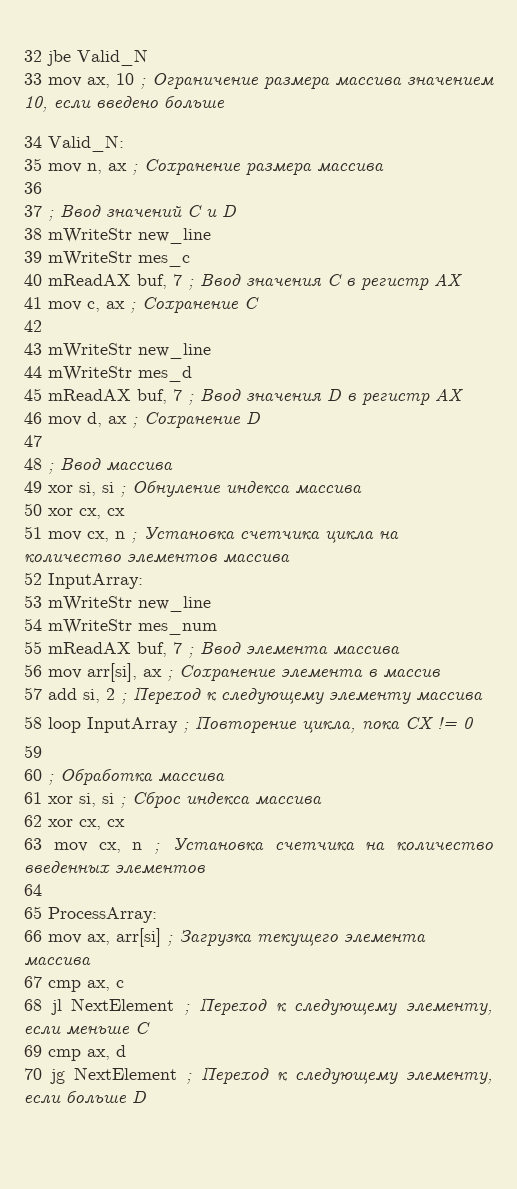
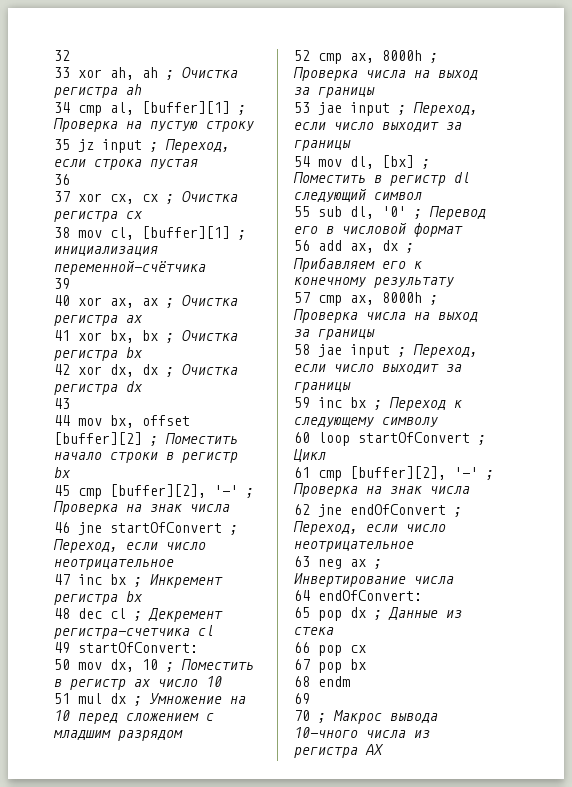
- 32 jbe Valid_N
+ 32
- 33 mov ax, 10 ; Ограничение размера массива значением 10, если введено больше
- 34 Valid_N:
- 35 mov n, ax ; Сохранение размера массива
+ 33 xor ah, ah ; Очистка регистра ah
+ 34 cmp al, [buffer][1] ; Проверка на пустую строку
+ 35 jz input ; Переход, если строка пустая
  36
- 37 ; Ввод значений C и D
- 38 mWriteStr new_line
- 39 mWriteStr mes_c
- 40 mReadAX buf, 7 ; Ввод значения C в регистр AX
- 41 mov c, ax ; Сохранение C
- 42
- 43 mWriteStr new_line
- 44 mWriteStr mes_d
- 45 mReadAX buf, 7 ; Ввод значения D в регистр AX
- 46 mov d, ax ; Сохранение D
- 47
- 48 ; Ввод массива
- 49 xor si, si ; Обнуление индекса массива
- 50 xor cx, cx
- 51 mov cx, n ; Установка счетчика цикла на количество элементов массива
- 52 InputArray:
- 53 mWriteStr new_line
- 54 mWriteStr mes_num
- 55 mReadAX buf, 7 ; Ввод элемента массива
- 56 mov arr[si], ax ; Сохранение элемента в массив
- 57 add si, 2 ; Переход к следующему элементу массива
- 58 loop InputArray ; Повторение цикла, пока CX != 0
- 59
- 60 ; Обработка массива
- 61 xor si, si ; Сброс индекса массива
- 62 xor cx, cx
- 63 mov cx, n ; Установка счетчика на количество введенных элементов
- 64
- 65 ProcessArray:
- 66 mov ax, arr[si] ; Загрузка текущего элемента массива
- 67 cmp ax, c
- 68 jl NextElement ; Переход к следующему элементу, если меньше С
- 69 cmp ax, d
- 70 jg NextElement ; Переход к следующему элементу, если больше D
+ 37 xor cx, cx ; Очистка регистра cx
+ 38 mov cl, [buffer][1] ; инициализация переменной-счётчика
+ 39
+ 40 xor ax, ax ; Очистка регистра ax
+ 41 xor bx, bx ; Очистка регистра bx
+ 42 xor dx, dx ; Очистка регистра dx
+ 43
+ 44 mov bx, offset [buffer][2] ; Поместить начало строки в регистр bx
+ 45 cmp [buffer][2], '-' ; Проверка на знак числа
+ 46 jne startOfConvert ; Переход, если число неотрицательное
+ 47 inc bx ; Инкремент регистра bx
+ 48 dec cl ; Декремент регистра-счетчика cl
+ 49 startOfConvert:
+ 50 mov dx, 10 ; Поместить в регистр ax число 10
+ 51 mul dx ; Умножение на 10 перед сложением с младшим разрядом
+ 52 cmp ax, 8000h ; Проверка числа на выход за границы
+ 53 jae input ; Переход, если число выходит за границы
+ 54 mov dl, [bx] ; Поместить в регистр dl следующий символ
+ 55 sub dl, '0' ; Перевод его в числовой формат
+ 56 add ax, dx ; Прибавляем его к конечному результату
+ 57 cmp ax, 8000h ; Проверка числа на выход за границы
+ 58 jae input ; Переход, если число выходит за границы
+ 59 inc bx ; Переход к следующему символу
+ 60 loop startOfConvert ; Цикл
+ 61 cmp [buffer][2], '-' ; Проверка на знак числа
+ 62 jne endOfConvert ; Переход, если число неотрицательное
+ 63 neg ax ; Инвертирование числа
+ 64 endOfConvert:
+ 65 pop dx ; Данные из стека
+ 66 pop cx
+ 67 pop bx
+ 68 endm
+ 69
+ 70 ; Макрос вывода 10-чного числа из регистра AX

